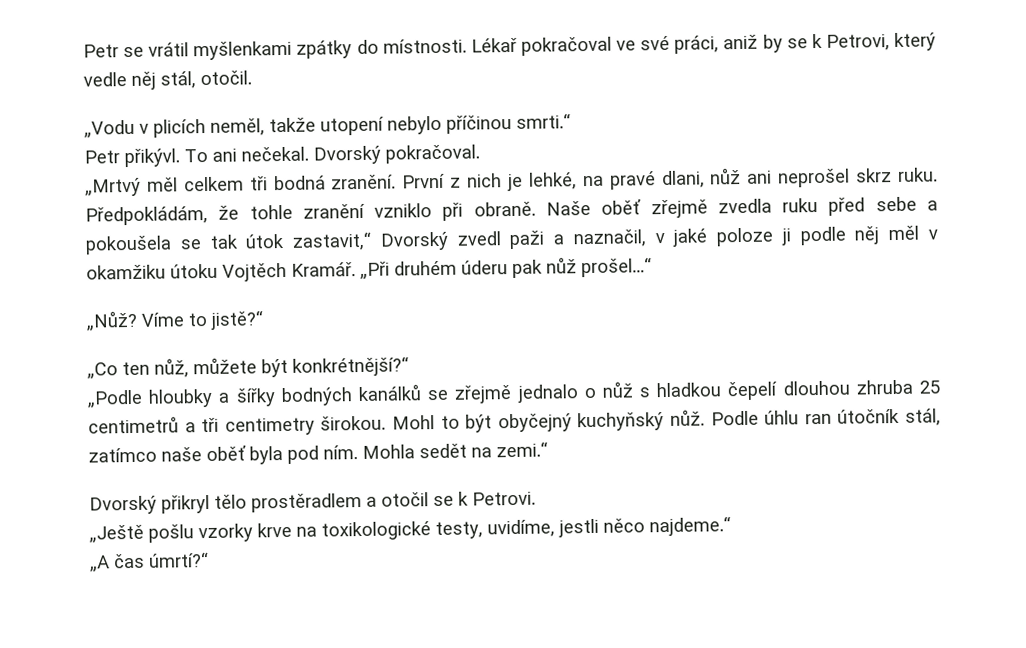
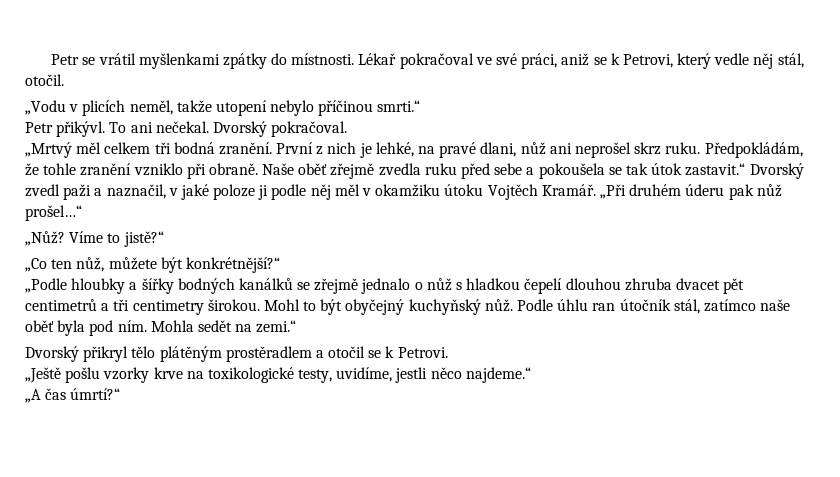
- Lékař pokračoval ve své práci, aniž by se k Petrovi, který vedle něj stál, otočil.
+ Lékař pokračoval ve své práci, aniž se k Petrovi, který vedle něj stál, otočil.
- Naše oběť zřejmě zvedla ruku před sebe a pokoušela se tak útok zastavit,“ Dvorský zvedl paži a naznačil, v jaké poloze ji podle něj měl v okamžiku útoku Vojtěch Kramář.
+ Naše oběť zřejmě zvedla ruku před sebe a pokoušela se tak útok zastavit.“ Dvorský zvedl paži a naznačil, v jaké poloze ji podle něj měl v okamžiku útoku Vojtěch Kramář.
- „Podle hloubky a šířky bodných kanálků se zřejmě jednalo o nůž s hladkou čepelí dlouhou zhruba 25 centimetrů a tři centimetry širokou.
+ „Podle hloubky a šířky bodných kanálků se zřejmě jednalo o nůž s hladkou čepelí dlouhou zhruba dvacet pět centimetrů a tři centimetry širokou.
- Dvorský přikryl tělo prostěradlem a otočil se k Petrovi.
+ Dvorský přikryl tělo plátěným prostěradlem a otočil se k Petrovi.

